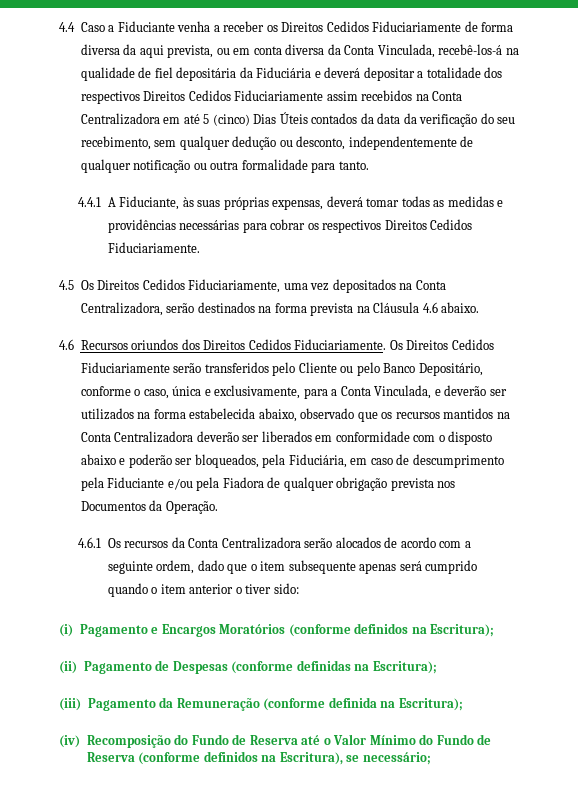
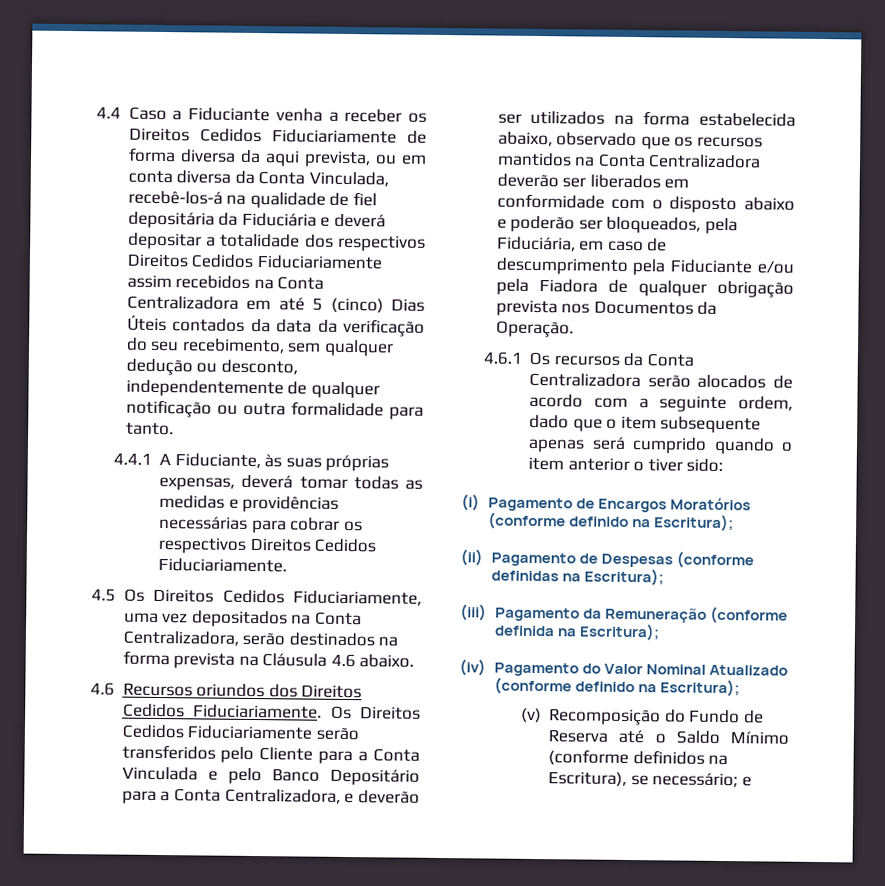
- Os Direitos Cedidos Fiduciariamente serão transferidos pelo Cliente ou pelo Banco Depositário, conforme o caso, única e exclusivamente, para a Conta Vinculada, e deverão ser utilizados na forma estabelecida abaixo, observado que os recursos mantidos na Conta Centralizadora deverão ser liberados em conformidade com o disposto abaixo e poderão ser bloqueados, pela Fiduciária, em caso de descumprimento pela Fiduciante e/ou pela Fiadora de qualquer obrigação prevista nos Documentos da Operação.
+ Os Direitos Cedidos Fiduciariamente serão transferidos pelo Cliente para a Conta Vinculada e pelo Banco Depositário para a Conta Centralizadora, e deverão ser utilizados na forma estabelecida abaixo, observado que os recursos mantidos na Conta Centralizadora deverão ser liberados em conformidade com o disposto abaixo e poderão ser bloqueados, pela Fiduciária, em caso de descumprimento pela Fiduciante e/ou pela Fiadora de qualquer obrigação prevista nos Documentos da Operação.
- (i) Pagamento e Encargos Moratórios (conforme definidos na Escritura);
+ (i) Pagamento de Encargos Moratórios (conforme definido na Escritura);
- (iv) Recomposição do Fundo de Reserva até o Valor Mínimo do Fundo de Reserva (conforme definidos na Escritura), se necessário;
+ (iv) Pagamento do Valor Nominal Atualizado (conforme definido na Escritura);
+ (v) Recomposição do Fundo de Reserva até o Saldo Mínimo (conforme definidos na Escritura), se necessário; e

